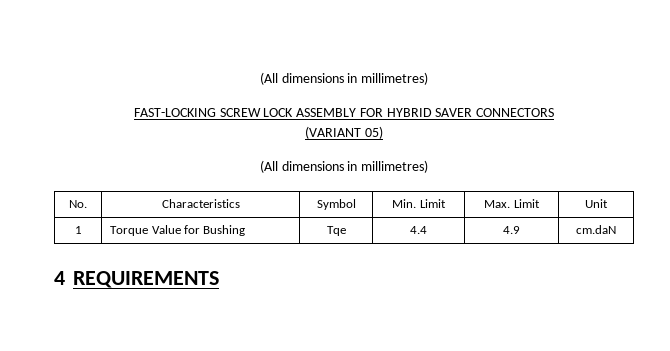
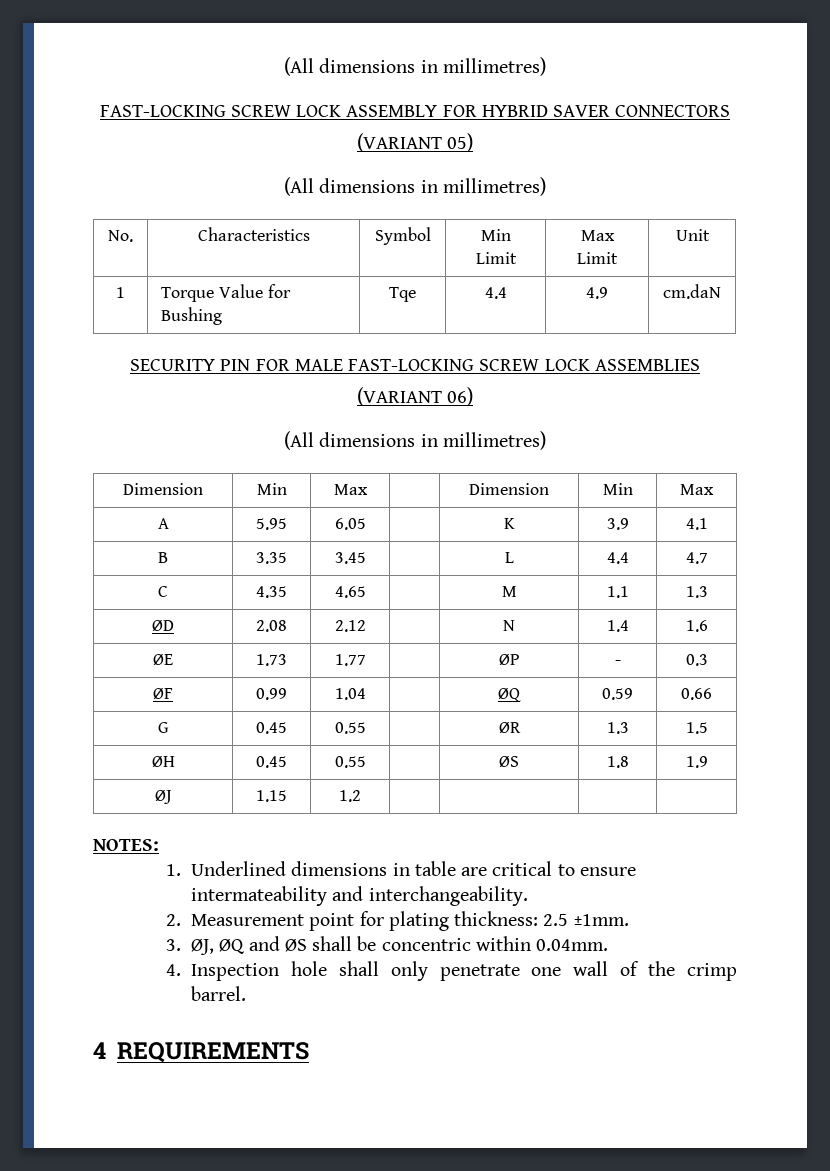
- No. | Characteristics | Symbol | Min. Limit | Max. Limit | Unit
+ No. | Characteristics | Symbol | Min Limit | Max Limit | Unit
+ SECURITY PIN FOR MALE FAST-LOCKING SCREW LOCK ASSEMBLIES
+ (VARIANT 06)
+ (All dimensions in millimetres)
+ Dimension | Min | Max | | Dimension | Min | Max
+ A | 5.95 | 6.05 | | K | 3.9 | 4.1
+ B | 3.35 | 3.45 | | L | 4.4 | 4.7
+ C | 4.35 | 4.65 | | M | 1.1 | 1.3
+ ØD | 2.08 | 2.12 | | N | 1.4 | 1.6
+ ØE | 1.73 | 1.77 | | ØP | - | 0.3
+ ØF | 0.99 | 1.04 | | ØQ | 0.59 | 0.66
+ G | 0.45 | 0.55 | | ØR | 1.3 | 1.5
+ ØH | 0.45 | 0.55 | | ØS | 1.8 | 1.9
+ ØJ | 1.15 | 1.2 | | | |
+ NOTES:
+ 1. Underlined dimensions in table are critical to ensure intermateability and interchangeability.
+ 2. Measurement point for plating thickness: 2.5 ±1mm.
+ 3. ØJ, ØQ and ØS shall be concentric within 0.04mm.
+ 4. Inspection hole shall only penetrate one wall of the crimp barrel.

